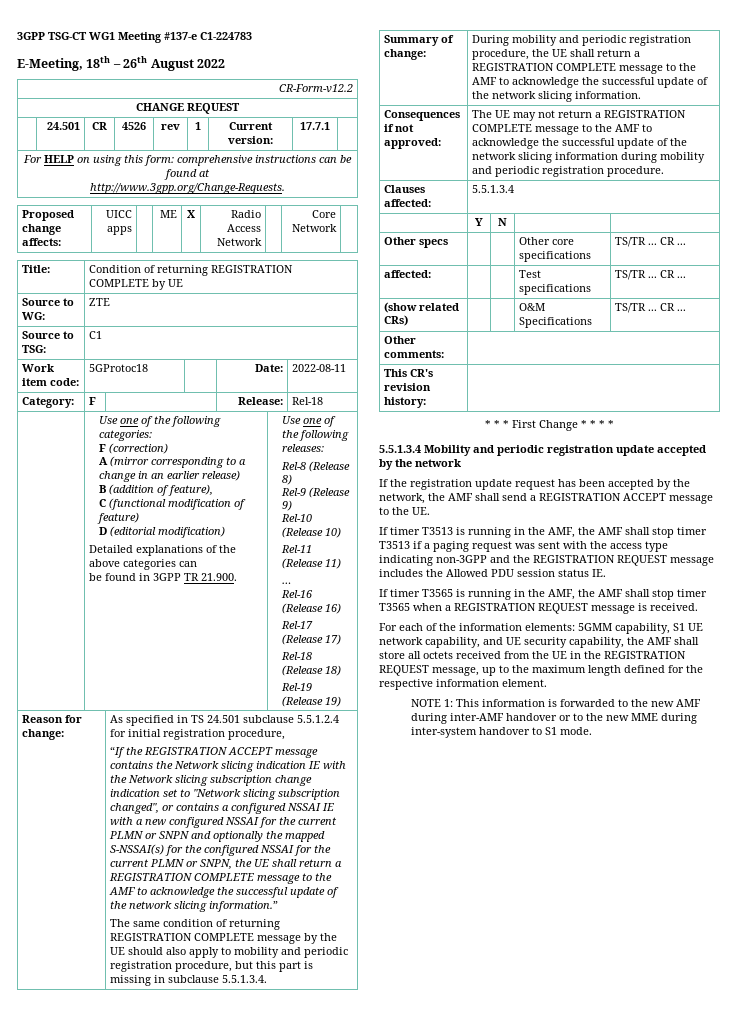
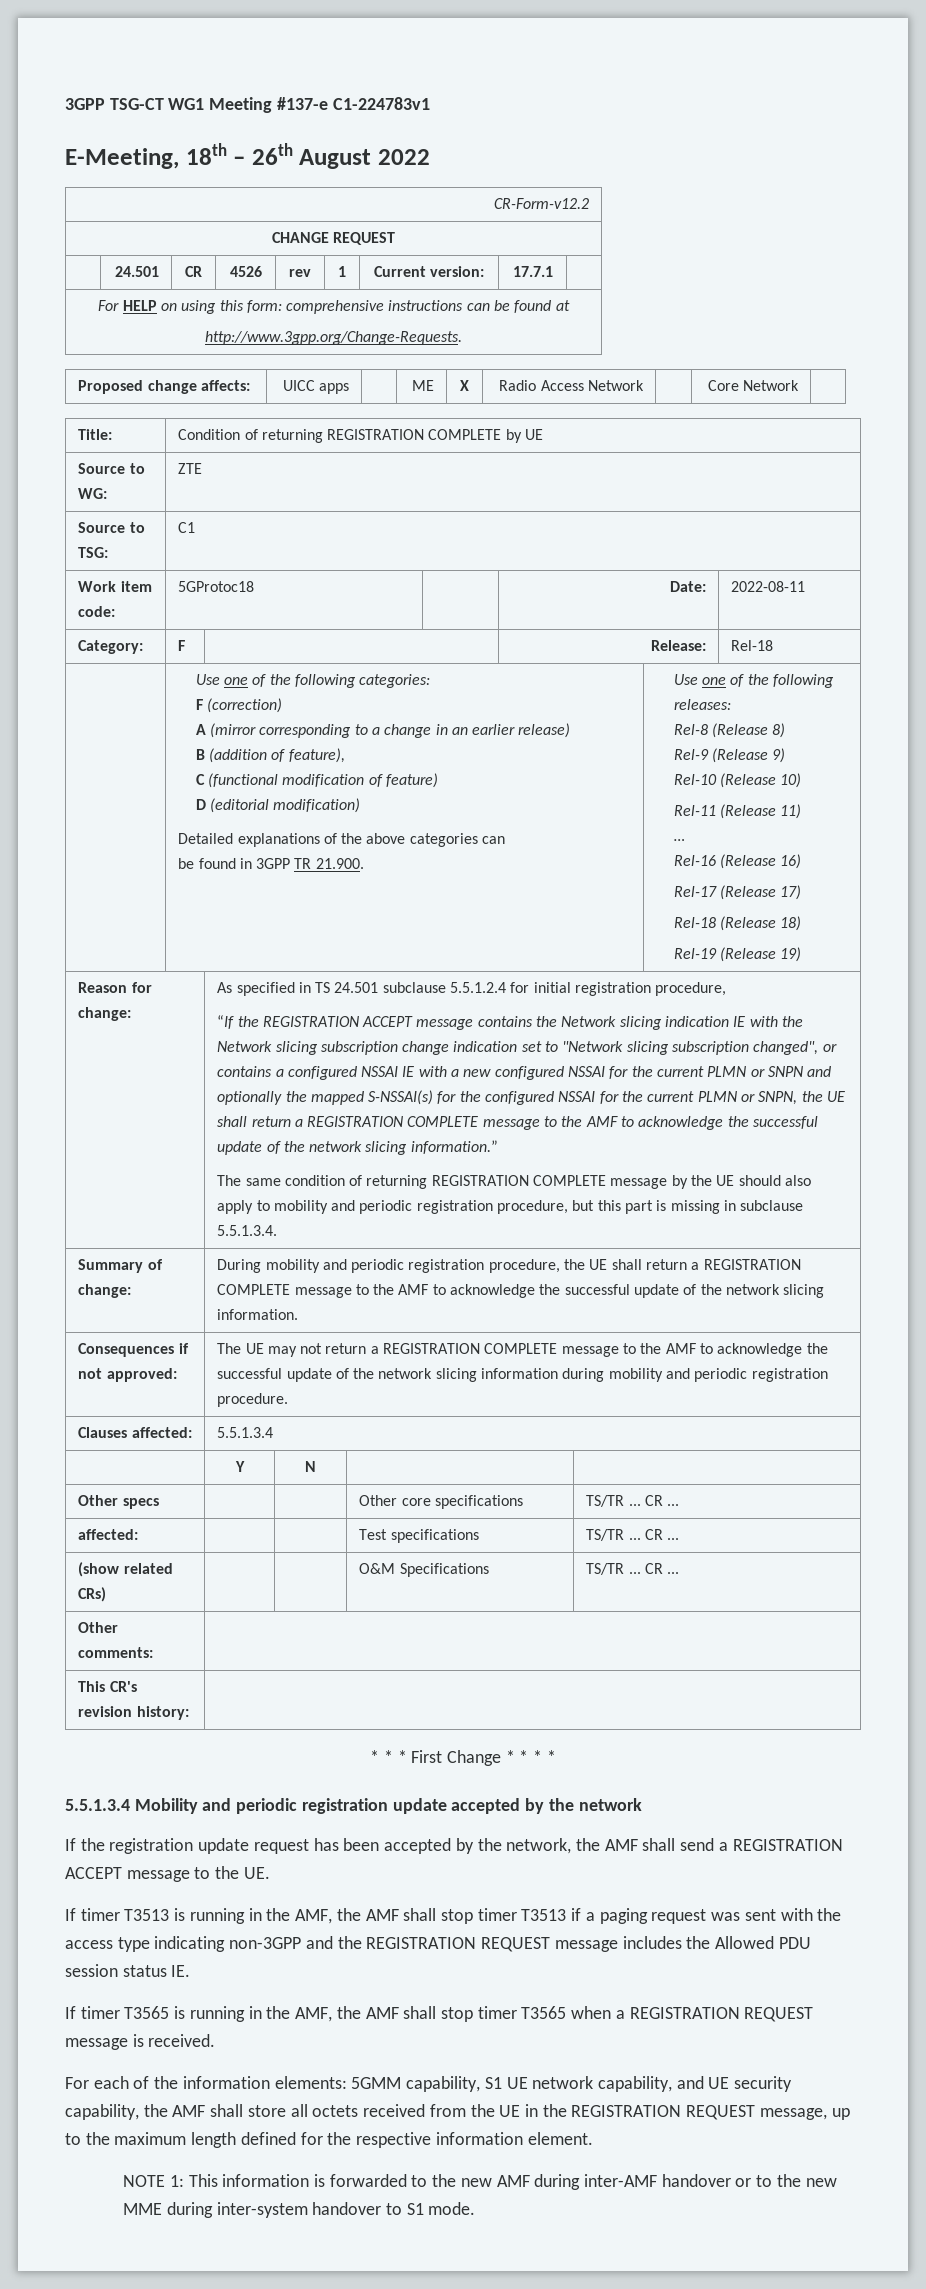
- 3GPP TSG-CT WG1 Meeting #137-e C1-224783
+ 3GPP TSG-CT WG1 Meeting #137-e C1-224783v1

